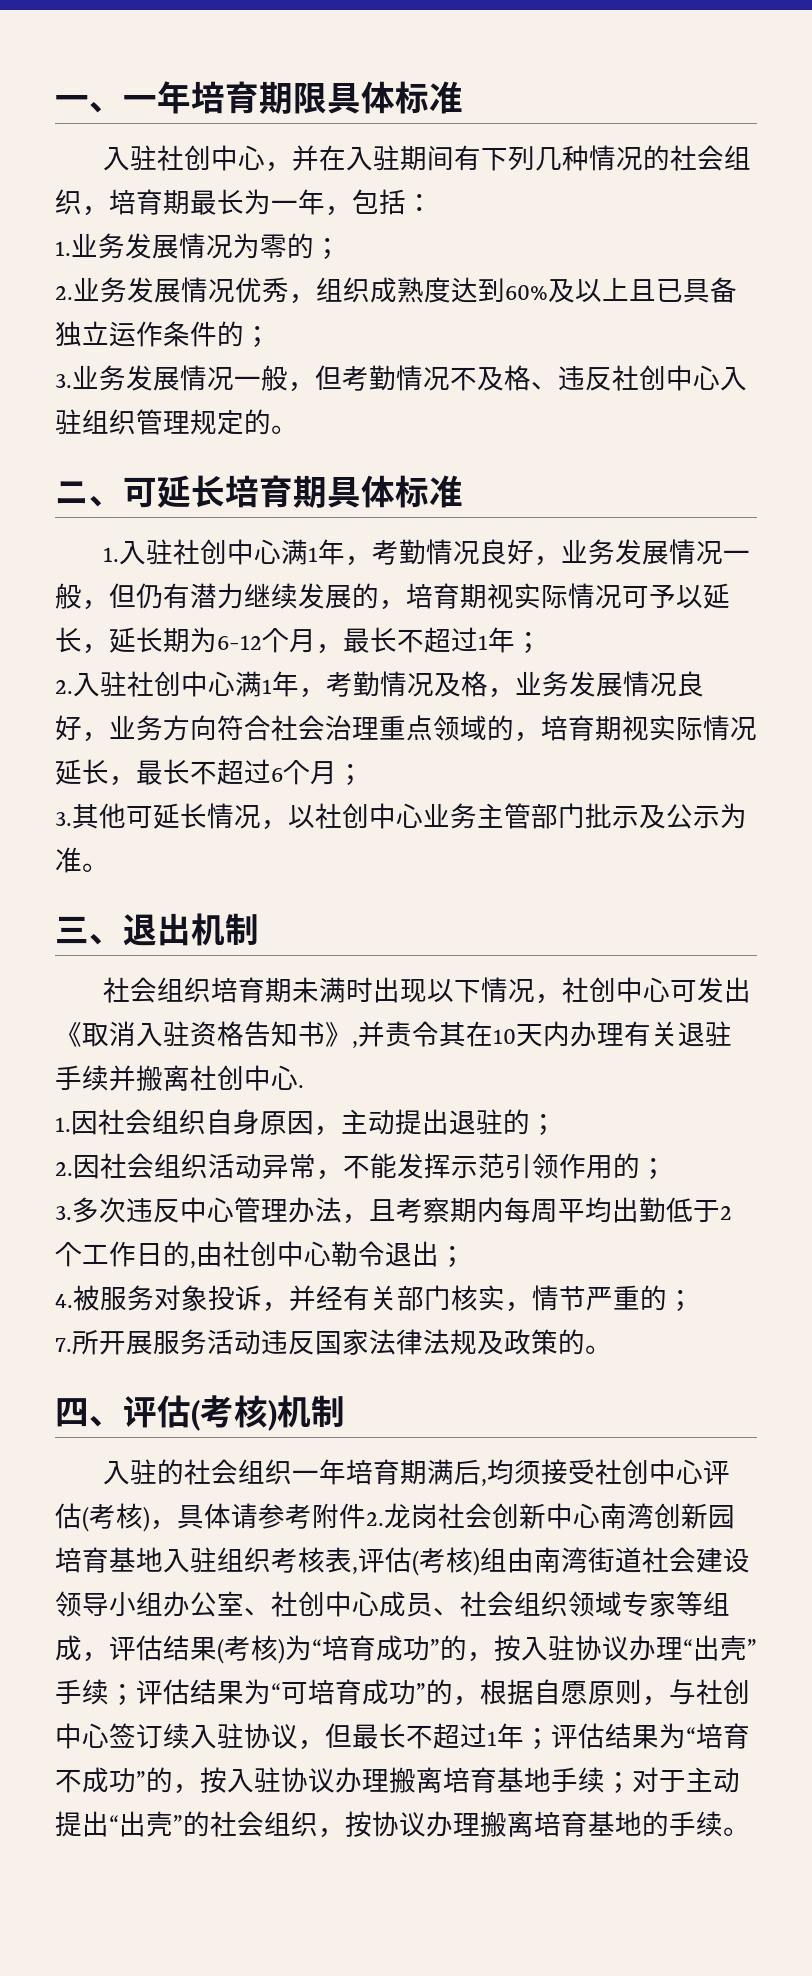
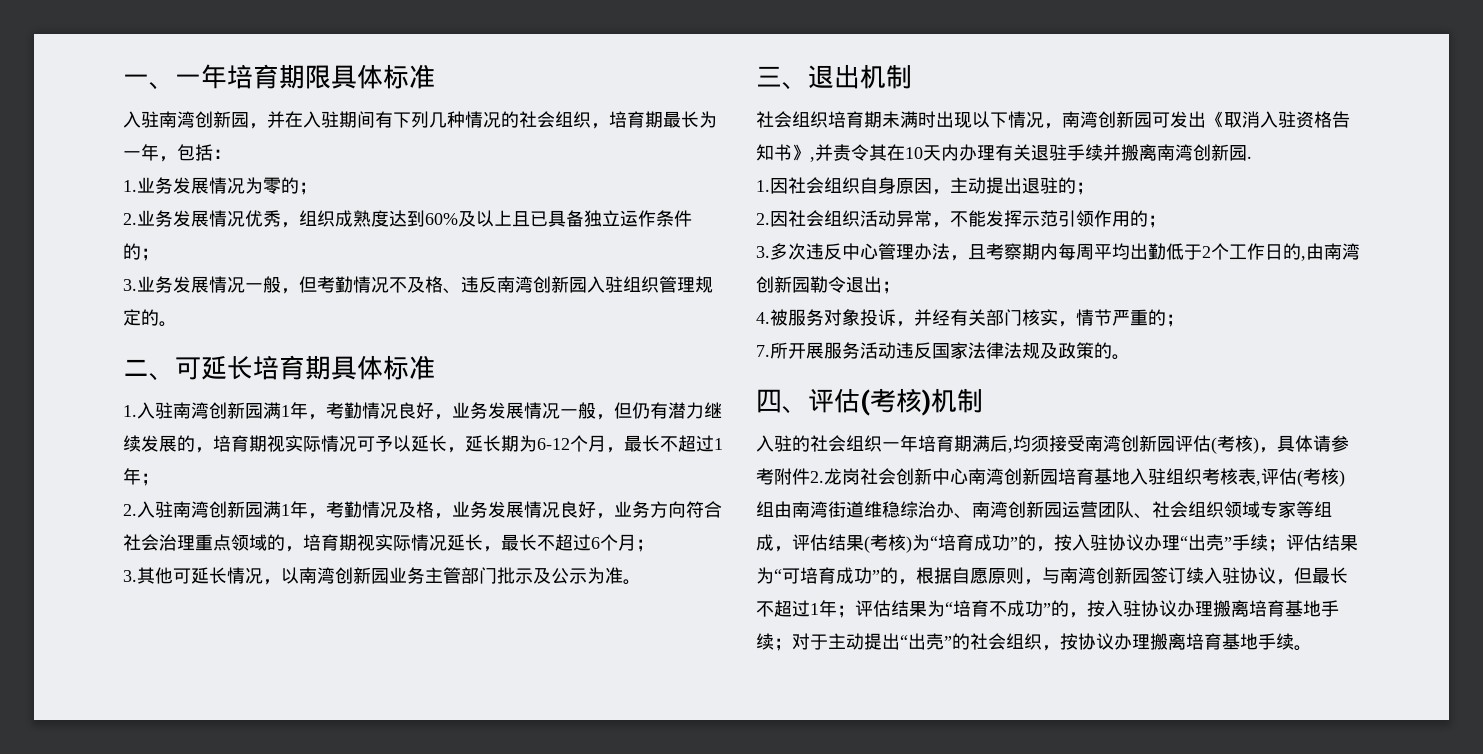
- 入驻社创中心，并在入驻期间有下列几种情况的社会组织，培育期最长为一年，包括：
+ 入驻南湾创新园，并在入驻期间有下列几种情况的社会组织，培育期最长为一年，包括：
- 3.业务发展情况一般，但考勤情况不及格、违反社创中心入驻组织管理规定的。
+ 3.业务发展情况一般，但考勤情况不及格、违反南湾创新园入驻组织管理规定的。
- 1.入驻社创中心满1年，考勤情况良好，业务发展情况一般，但仍有潜力继续发展的，培育期视实际情况可予以延长，延长期为6-12个月，最长不超过1年；
+ 1.入驻南湾创新园满1年，考勤情况良好，业务发展情况一般，但仍有潜力继续发展的，培育期视实际情况可予以延长，延长期为6-12个月，最长不超过1年；
- 2.入驻社创中心满1年，考勤情况及格，业务发展情况良好，业务方向符合社会治理重点领域的，培育期视实际情况延长，最长不超过6个月；
+ 2.入驻南湾创新园满1年，考勤情况及格，业务发展情况良好，业务方向符合社会治理重点领域的，培育期视实际情况延长，最长不超过6个月；
- 3.其他可延长情况，以社创中心业务主管部门批示及公示为准。
+ 3.其他可延长情况，以南湾创新园业务主管部门批示及公示为准。
- 社会组织培育期未满时出现以下情况，社创中心可发出《取消入驻资格告知书》,并责令其在10天内办理有关退驻手续并搬离社创中心.
+ 社会组织培育期未满时出现以下情况，南湾创新园可发出《取消入驻资格告知书》,并责令其在10天内办理有关退驻手续并搬离南湾创新园.
- 3.多次违反中心管理办法，且考察期内每周平均出勤低于2个工作日的,由社创中心勒令退出；
+ 3.多次违反中心管理办法，且考察期内每周平均出勤低于2个工作日的,由南湾创新园勒令退出；
- 入驻的社会组织一年培育期满后,均须接受社创中心评估(考核)，具体请参考附件2.龙岗社会创新中心南湾创新园培育基地入驻组织考核表,评估(考核)组由南湾街道社会建设领导小组办公室、社创中心成员、社会组织领域专家等组成，评估结果(考核)为“培育成功”的，按入驻协议办理“出壳”手续；
+ 入驻的社会组织一年培育期满后,均须接受南湾创新园评估(考核)，具体请参考附件2.龙岗社会创新中心南湾创新园培育基地入驻组织考核表,评估(考核)组由南湾街道维稳综治办、南湾创新园运营团队、社会组织领域专家等组成，评估结果(考核)为“培育成功”的，按入驻协议办理“出壳”手续；
- 评估结果为“可培育成功”的，根据自愿原则，与社创中心签订续入驻协议，但最长不超过1年；
+ 评估结果为“可培育成功”的，根据自愿原则，与南湾创新园签订续入驻协议，但最长不超过1年；
- 对于主动提出“出壳”的社会组织，按协议办理搬离培育基地的手续。
+ 对于主动提出“出壳”的社会组织，按协议办理搬离培育基地手续。

